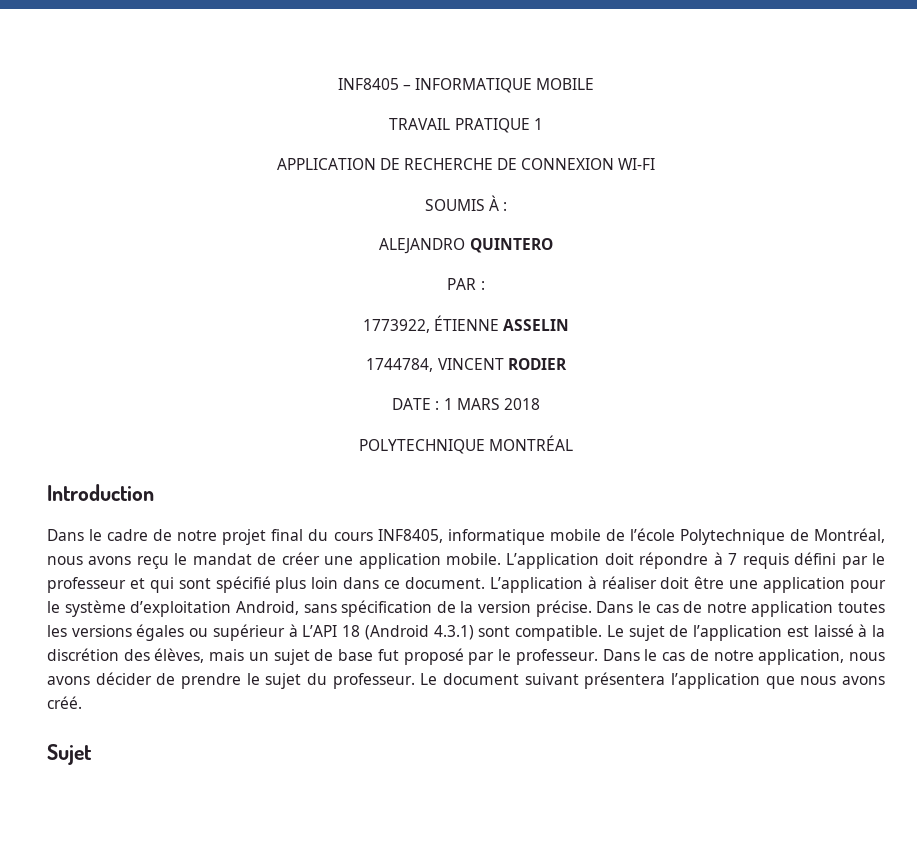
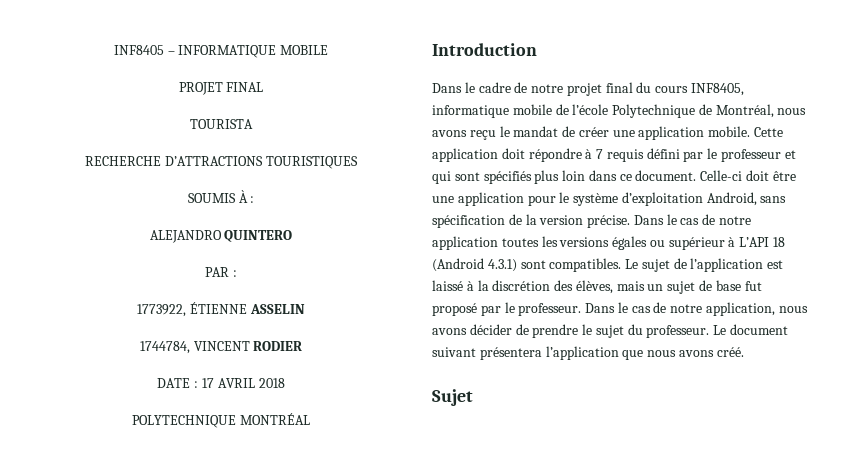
- TRAVAIL PRATIQUE 1
- APPLICATION DE RECHERCHE DE CONNEXION WI-FI
+ PROJET FINAL
+ TOURISTA
+ RECHERCHE D’ATTRACTIONS TOURISTIQUES
- DATE : 1 MARS 2018
+ DATE : 17 AVRIL 2018
- L’application doit répondre à 7 requis défini par le professeur et qui sont spécifié plus loin dans ce document.
+ Cette application doit répondre à 7 requis défini par le professeur et qui sont spécifiés plus loin dans ce document.
- L’application à réaliser doit être une application pour le système d’exploitation Android, sans spécification de la version précise.
+ Celle-ci doit être une application pour le système d’exploitation Android, sans spécification de la version précise.
- Dans le cas de notre application toutes les versions égales ou supérieur à L’API 18 (Android 4.3.1) sont compatible.
+ Dans le cas de notre application toutes les versions égales ou supérieur à L’API 18 (Android 4.3.1) sont compatibles.

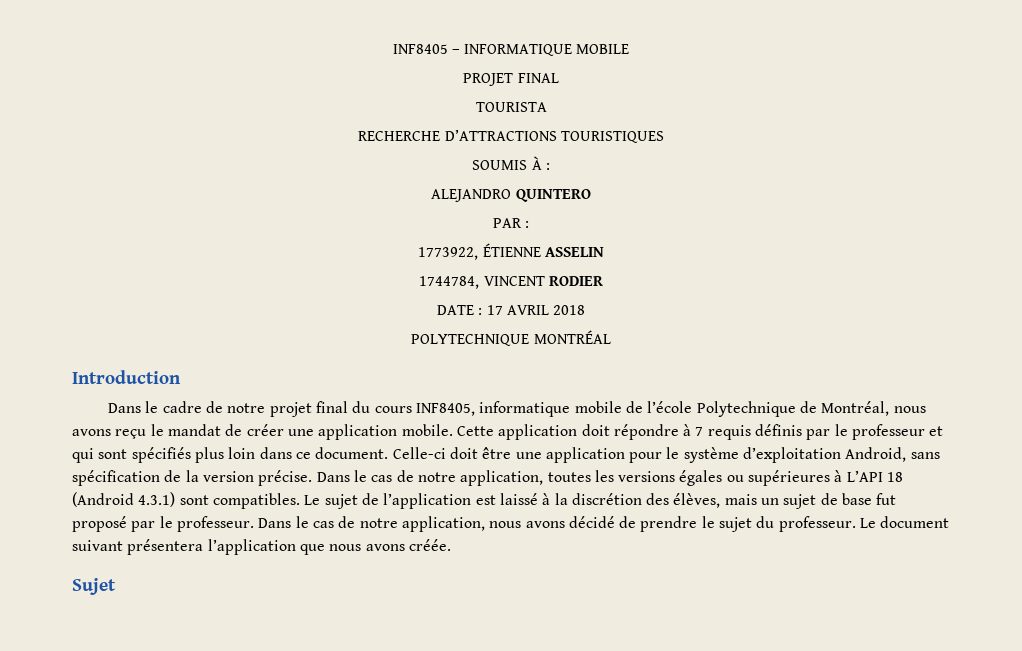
- Cette application doit répondre à 7 requis défini par le professeur et qui sont spécifiés plus loin dans ce document.
+ Cette application doit répondre à 7 requis définis par le professeur et qui sont spécifiés plus loin dans ce document.
- Dans le cas de notre application toutes les versions égales ou supérieur à L’API 18 (Android 4.3.1) sont compatibles.
+ Dans le cas de notre application, toutes les versions égales ou supérieures à L’API 18 (Android 4.3.1) sont compatibles.
- Dans le cas de notre application, nous avons décider de prendre le sujet du professeur.
+ Dans le cas de notre application, nous avons décidé de prendre le sujet du professeur.
- Le document suivant présentera l’application que nous avons créé.
+ Le document suivant présentera l’application que nous avons créée.

